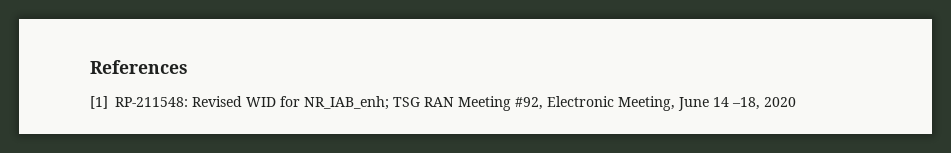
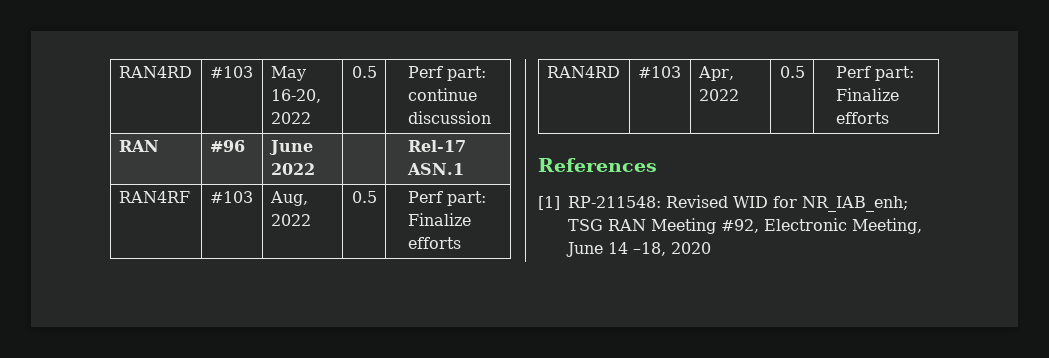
+ RAN4RD | #103 | May 16-20, 2022 | 0.5 | Perf part: continue discussion
+ RAN | #96 | June 2022 | | Rel-17 ASN.1
+ RAN4RF | #103 | Aug, 2022 | 0.5 | Perf part: Finalize efforts
+ RAN4RD | #103 | Apr, 2022 | 0.5 | Perf part: Finalize efforts

